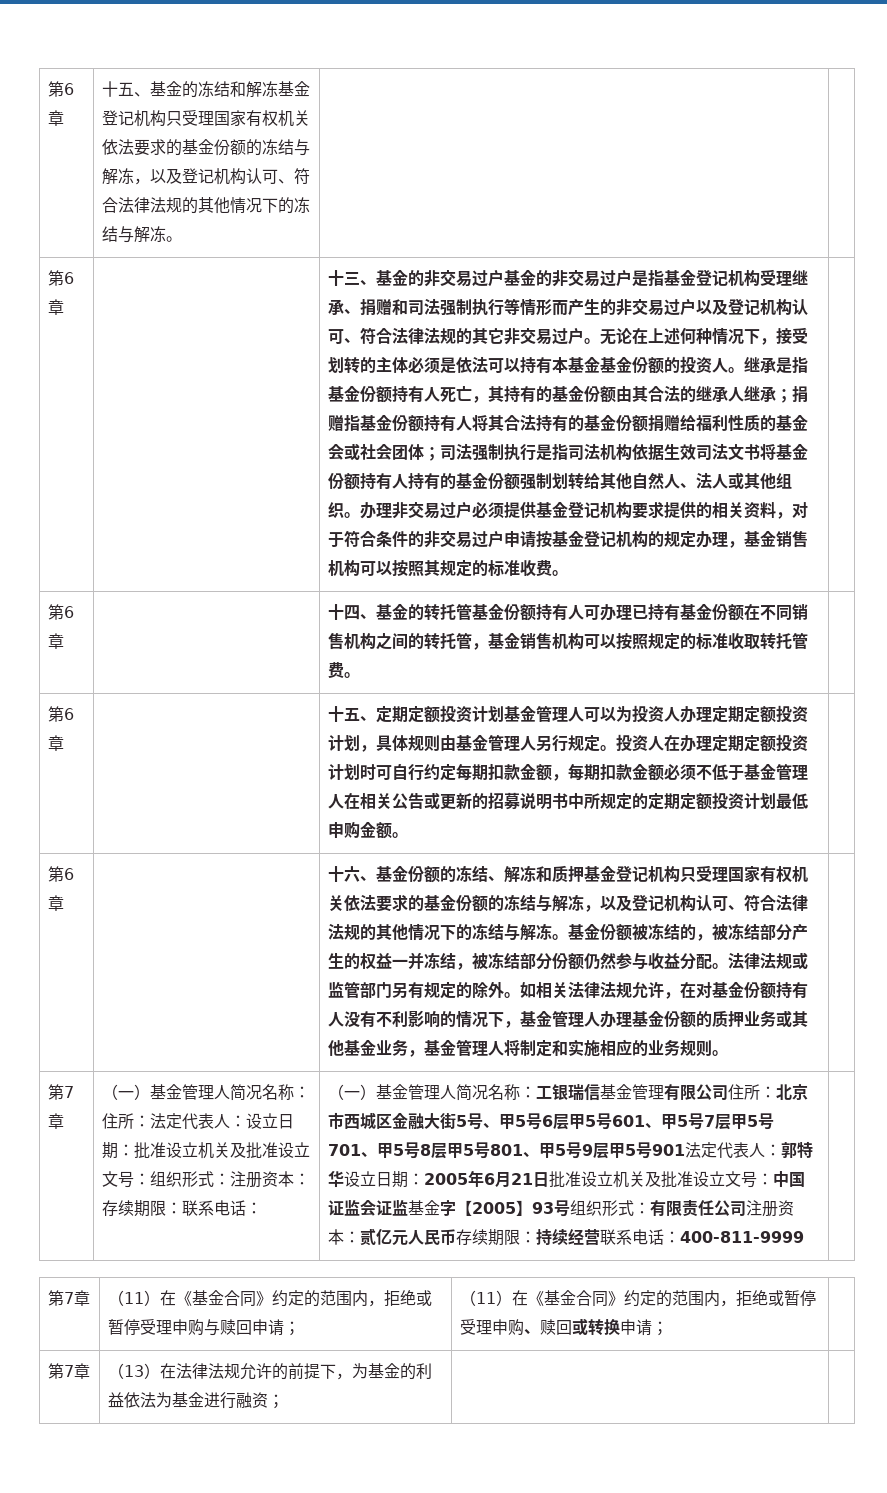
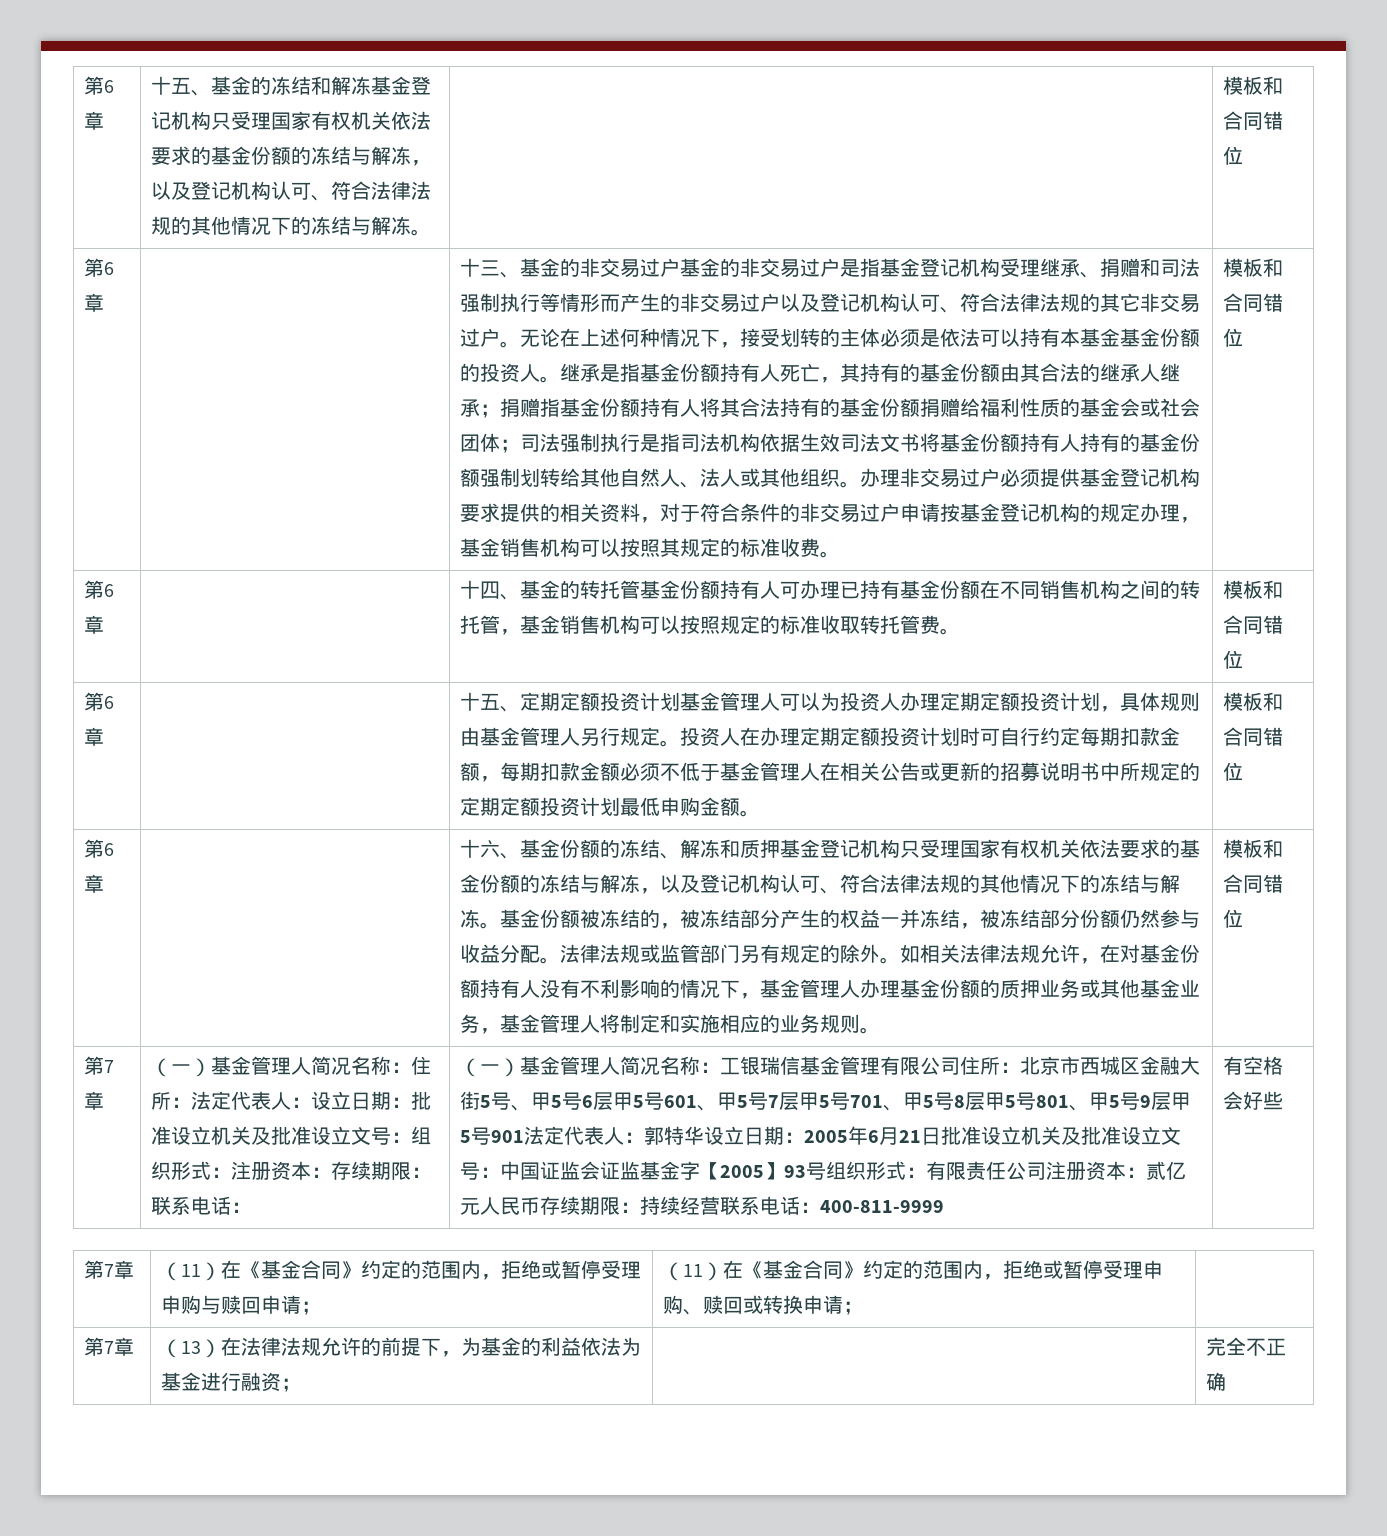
- 十五、基金的冻结和解冻基金登记机构只受理国家有权机关依法要求的基金份额的冻结与解冻，以及登记机构认可、符合法律法规的其他情况下的冻结与解冻。
+ 十五、基金的冻结和解冻基金登记机构只受理国家有权机关依法要求的基金份额的冻结与解冻，以及登记机构认可、符合法律法规的其他情况下的冻结与解冻。 | | 模板和合同错位
- 办理非交易过户必须提供基金登记机构要求提供的相关资料，对于符合条件的非交易过户申请按基金登记机构的规定办理，基金销售机构可以按照其规定的标准收费。
+ 办理非交易过户必须提供基金登记机构要求提供的相关资料，对于符合条件的非交易过户申请按基金登记机构的规定办理，基金销售机构可以按照其规定的标准收费。 | 模板和合同错位
- 第6章 | | 十四、基金的转托管基金份额持有人可办理已持有基金份额在不同销售机构之间的转托管，基金销售机构可以按照规定的标准收取转托管费。 |
+ 第6章 | | 十四、基金的转托管基金份额持有人可办理已持有基金份额在不同销售机构之间的转托管，基金销售机构可以按照规定的标准收取转托管费。 | 模板和合同错位
- 投资人在办理定期定额投资计划时可自行约定每期扣款金额，每期扣款金额必须不低于基金管理人在相关公告或更新的招募说明书中所规定的定期定额投资计划最低申购金额。
+ 投资人在办理定期定额投资计划时可自行约定每期扣款金额，每期扣款金额必须不低于基金管理人在相关公告或更新的招募说明书中所规定的定期定额投资计划最低申购金额。 | 模板和合同错位
- 如相关法律法规允许，在对基金份额持有人没有不利影响的情况下，基金管理人办理基金份额的质押业务或其他基金业务，基金管理人将制定和实施相应的业务规则。
+ 如相关法律法规允许，在对基金份额持有人没有不利影响的情况下，基金管理人办理基金份额的质押业务或其他基金业务，基金管理人将制定和实施相应的业务规则。 | 模板和合同错位
+ 有空格会好些
- 第7章 | （13）在法律法规允许的前提下，为基金的利益依法为基金进行融资； | |
+ 第7章 | （13）在法律法规允许的前提下，为基金的利益依法为基金进行融资； | | 完全不正确

